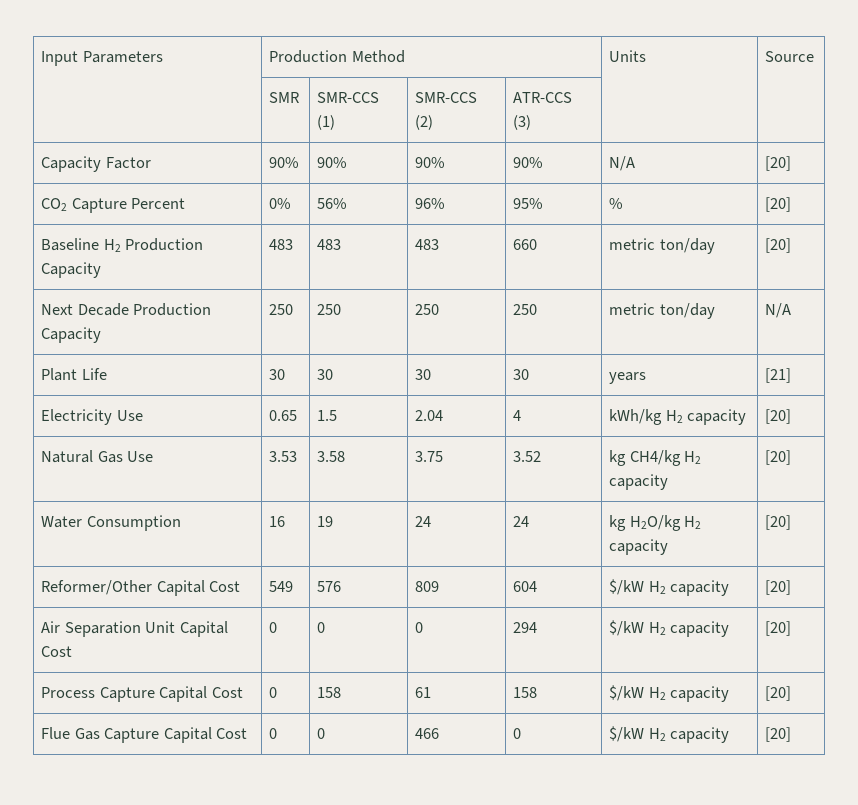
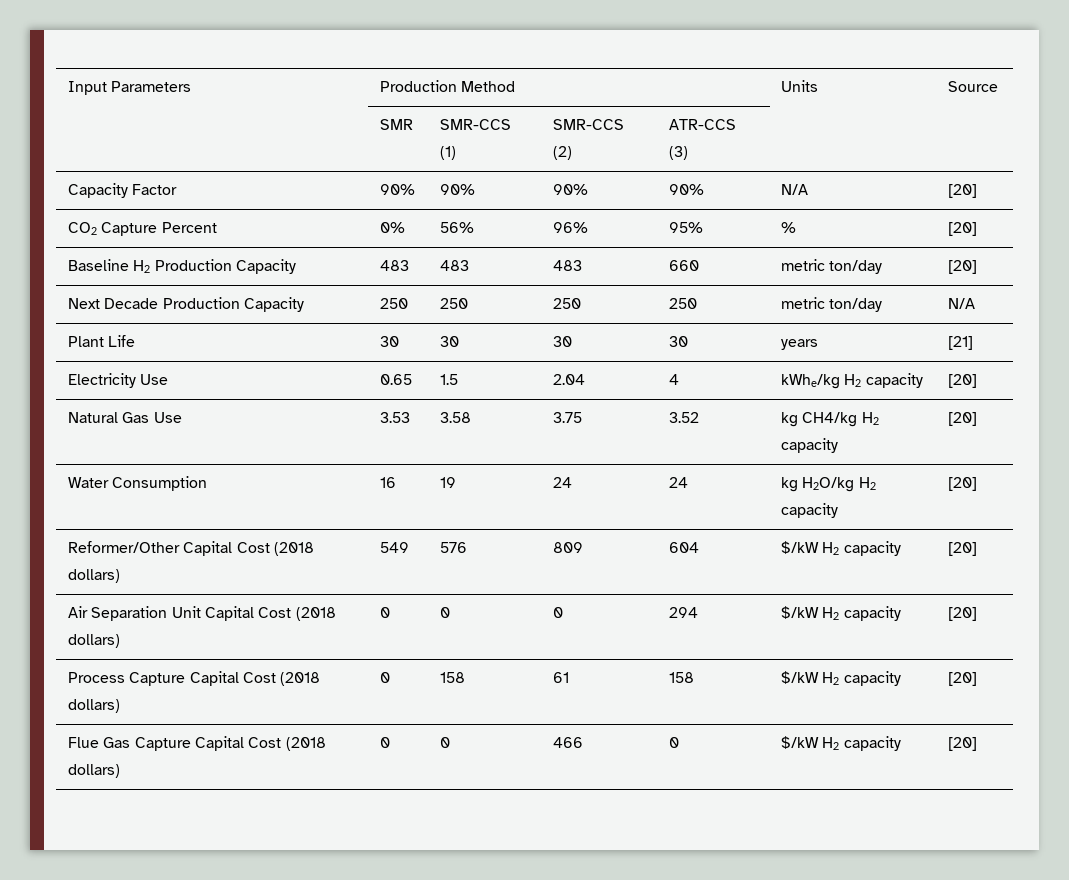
- Electricity Use | 0.65 | 1.5 | 2.04 | 4 | kWh/kg H2 capacity | [20]
+ Electricity Use | 0.65 | 1.5 | 2.04 | 4 | kWhe/kg H2 capacity | [20]
- Reformer/Other Capital Cost | 549 | 576 | 809 | 604 | $/kW H2 capacity | [20]
+ Reformer/Other Capital Cost (2018 dollars) | 549 | 576 | 809 | 604 | $/kW H2 capacity | [20]
- Air Separation Unit Capital Cost | 0 | 0 | 0 | 294 | $/kW H2 capacity | [20]
+ Air Separation Unit Capital Cost (2018 dollars) | 0 | 0 | 0 | 294 | $/kW H2 capacity | [20]
- Process Capture Capital Cost | 0 | 158 | 61 | 158 | $/kW H2 capacity | [20]
+ Process Capture Capital Cost (2018 dollars) | 0 | 158 | 61 | 158 | $/kW H2 capacity | [20]
- Flue Gas Capture Capital Cost | 0 | 0 | 466 | 0 | $/kW H2 capacity | [20]
+ Flue Gas Capture Capital Cost (2018 dollars) | 0 | 0 | 466 | 0 | $/kW H2 capacity | [20]

